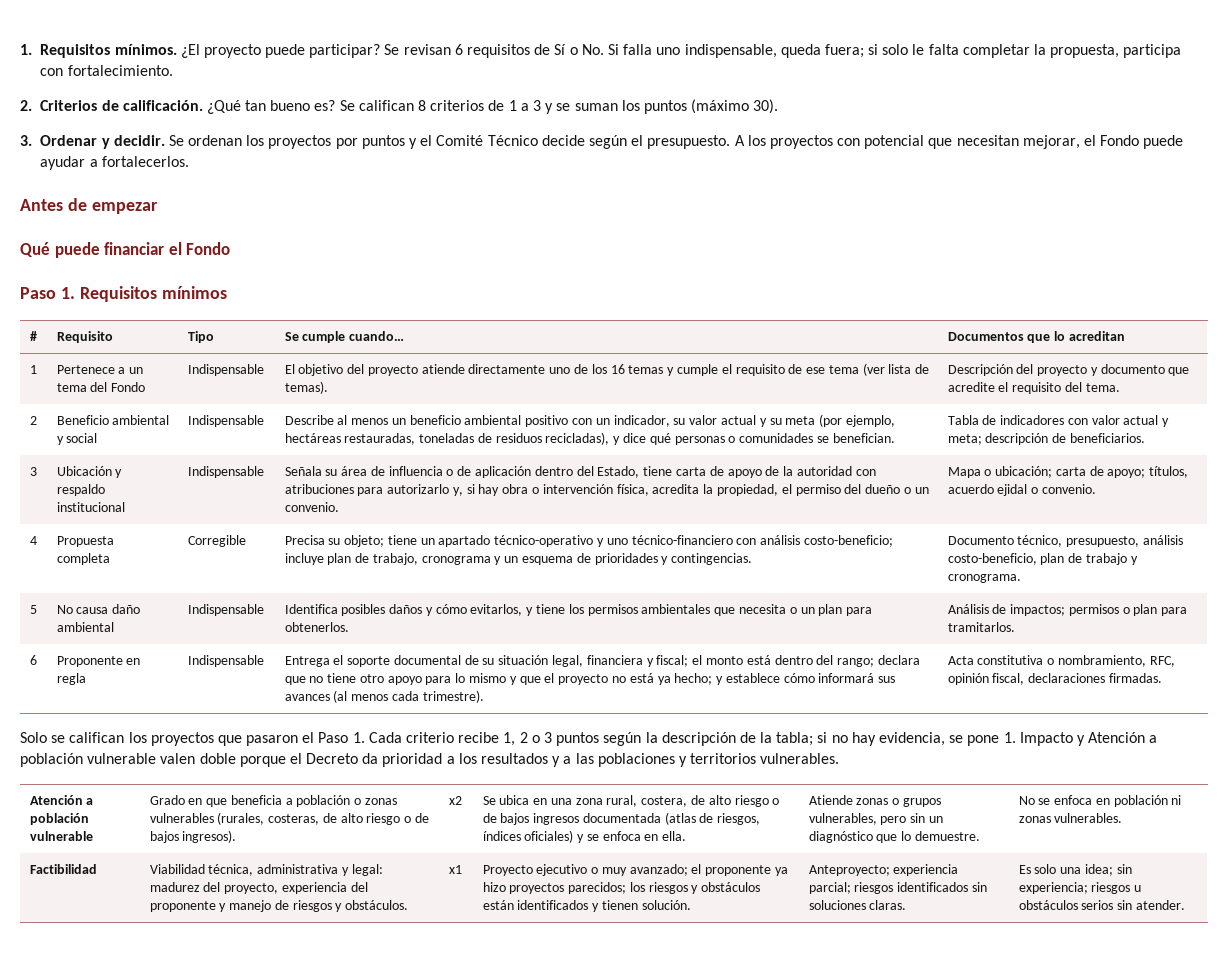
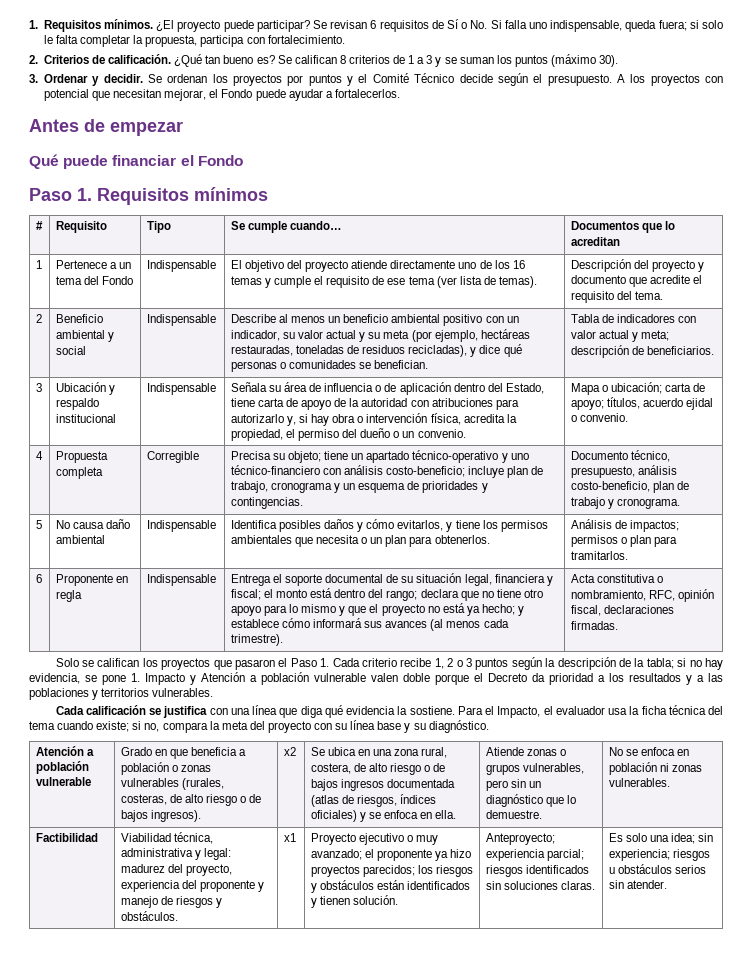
+ Cada calificación se justifica con una línea que diga qué evidencia la sostiene. Para el Impacto, el evaluador usa la ficha técnica del tema cuando existe; si no, compara la meta del proyecto con su línea base y su diagnóstico.

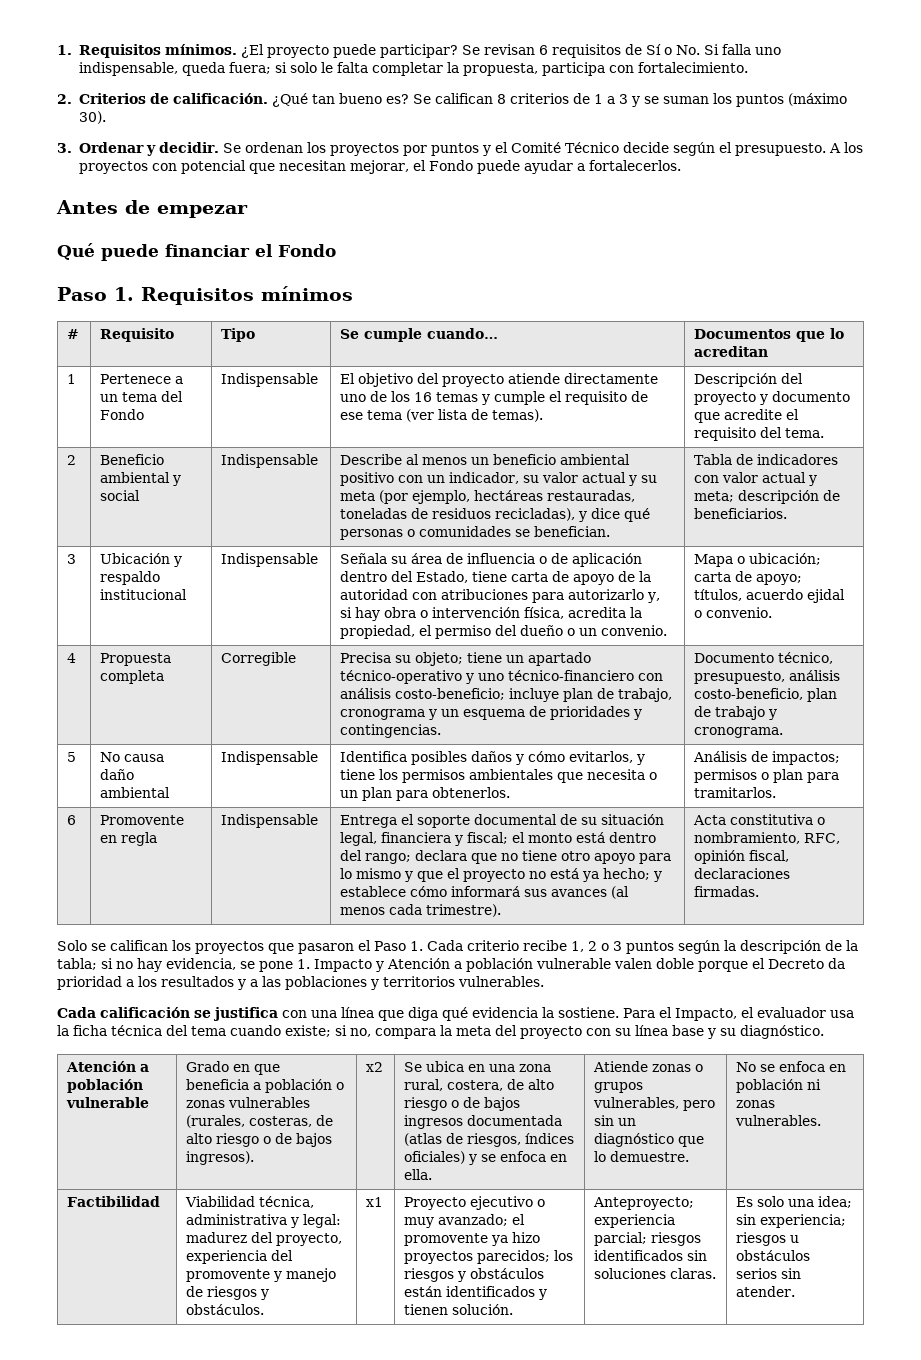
- Proponente en regla
+ Promovente en regla
- Viabilidad técnica, administrativa y legal: madurez del proyecto, experiencia del proponente y manejo de riesgos y obstáculos.
+ Viabilidad técnica, administrativa y legal: madurez del proyecto, experiencia del promovente y manejo de riesgos y obstáculos.
- Proyecto ejecutivo o muy avanzado; el proponente ya hizo proyectos parecidos; los riesgos y obstáculos están identificados y tienen solución.
+ Proyecto ejecutivo o muy avanzado; el promovente ya hizo proyectos parecidos; los riesgos y obstáculos están identificados y tienen solución.

